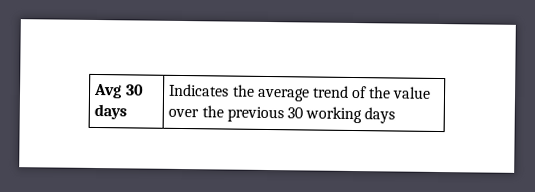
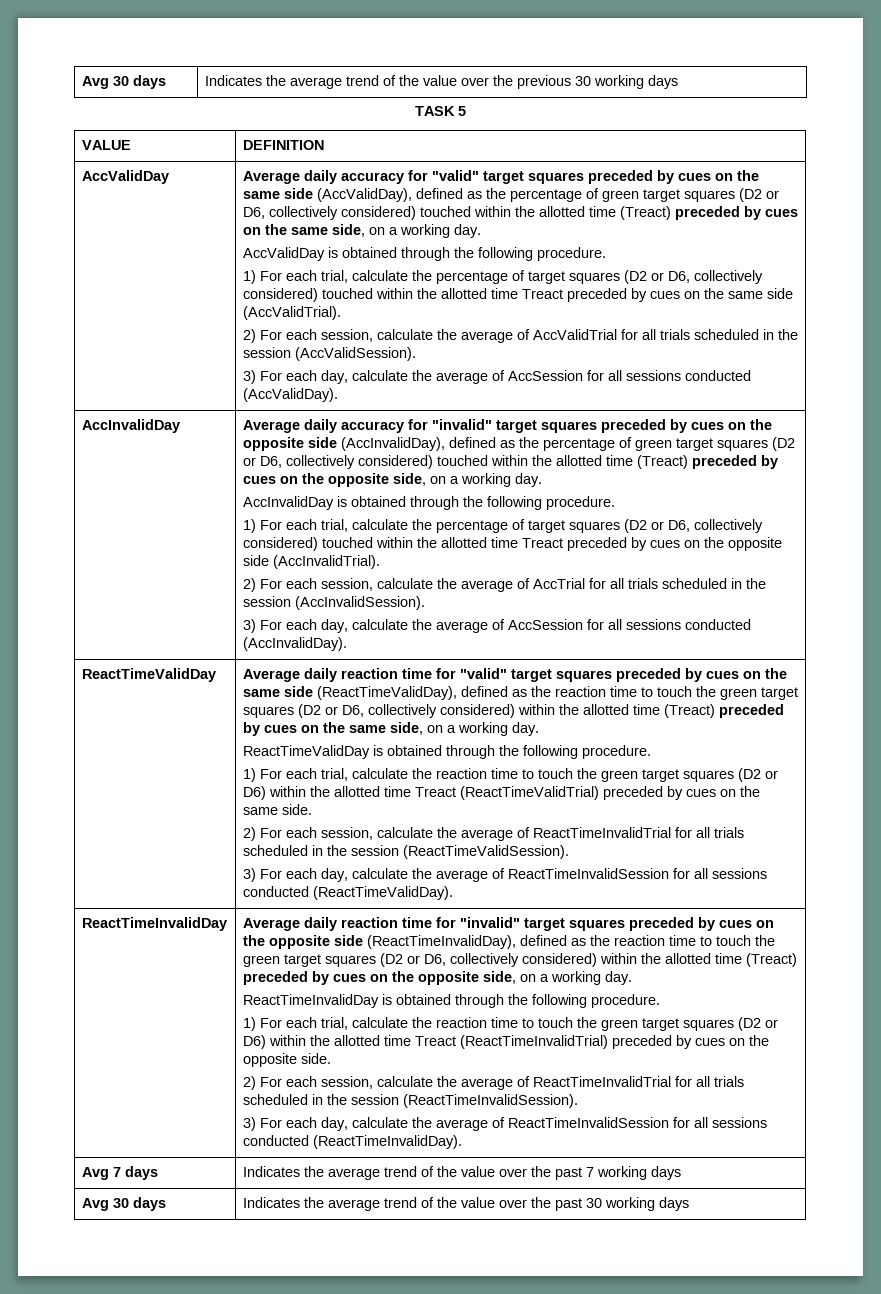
+ TASK 5
+ VALUE | DEFINITION
+ AccValidDay | Average daily accuracy for "valid" target squares preceded by cues on the same side (AccValidDay), defined as the percentage of green target squares (D2 or D6, collectively considered) touched within the allotted time (Treact) preceded by cues on the same side, on a working day.
+ AccValidDay is obtained through the following procedure.
+ 1) For each trial, calculate the percentage of target squares (D2 or D6, collectively considered) touched within the allotted time Treact preceded by cues on the same side (AccValidTrial).
+ 2) For each session, calculate the average of AccValidTrial for all trials scheduled in the session (AccValidSession).
+ 3) For each day, calculate the average of AccSession for all sessions conducted (AccValidDay).
+ AccInvalidDay | Average daily accuracy for "invalid" target squares preceded by cues on the opposite side (AccInvalidDay), defined as the percentage of green target squares (D2 or D6, collectively considered) touched within the allotted time (Treact) preceded by cues on the opposite side, on a working day.
+ AccInvalidDay is obtained through the following procedure.
+ 1) For each trial, calculate the percentage of target squares (D2 or D6, collectively considered) touched within the allotted time Treact preceded by cues on the opposite side (AccInvalidTrial).
+ 2) For each session, calculate the average of AccTrial for all trials scheduled in the session (AccInvalidSession).
+ 3) For each day, calculate the average of AccSession for all sessions conducted (AccInvalidDay).
+ ReactTimeValidDay | Average daily reaction time for "valid" target squares preceded by cues on the same side (ReactTimeValidDay), defined as the reaction time to touch the green target squares (D2 or D6, collectively considered) within the allotted time (Treact) preceded by cues on the same side, on a working day.
+ ReactTimeValidDay is obtained through the following procedure.
+ 1) For each trial, calculate the reaction time to touch the green target squares (D2 or D6) within the allotted time Treact (ReactTimeValidTrial) preceded by cues on the same side.
+ 2) For each session, calculate the average of ReactTimeInvalidTrial for all trials scheduled in the session (ReactTimeValidSession).
+ 3) For each day, calculate the average of ReactTimeInvalidSession for all sessions conducted (ReactTimeValidDay).
+ ReactTimeInvalidDay | Average daily reaction time for "invalid" target squares preceded by cues on the opposite side (ReactTimeInvalidDay), defined as the reaction time to touch the green target squares (D2 or D6, collectively considered) within the allotted time (Treact) preceded by cues on the opposite side, on a working day.
+ ReactTimeInvalidDay is obtained through the following procedure.
+ 1) For each trial, calculate the reaction time to touch the green target squares (D2 or D6) within the allotted time Treact (ReactTimeInvalidTrial) preceded by cues on the opposite side.
+ 2) For each session, calculate the average of ReactTimeInvalidTrial for all trials scheduled in the session (ReactTimeInvalidSession).
+ 3) For each day, calculate the average of ReactTimeInvalidSession for all sessions conducted (ReactTimeInvalidDay).
+ Avg 7 days | Indicates the average trend of the value over the past 7 working days
+ Avg 30 days | Indicates the average trend of the value over the past 30 working days

